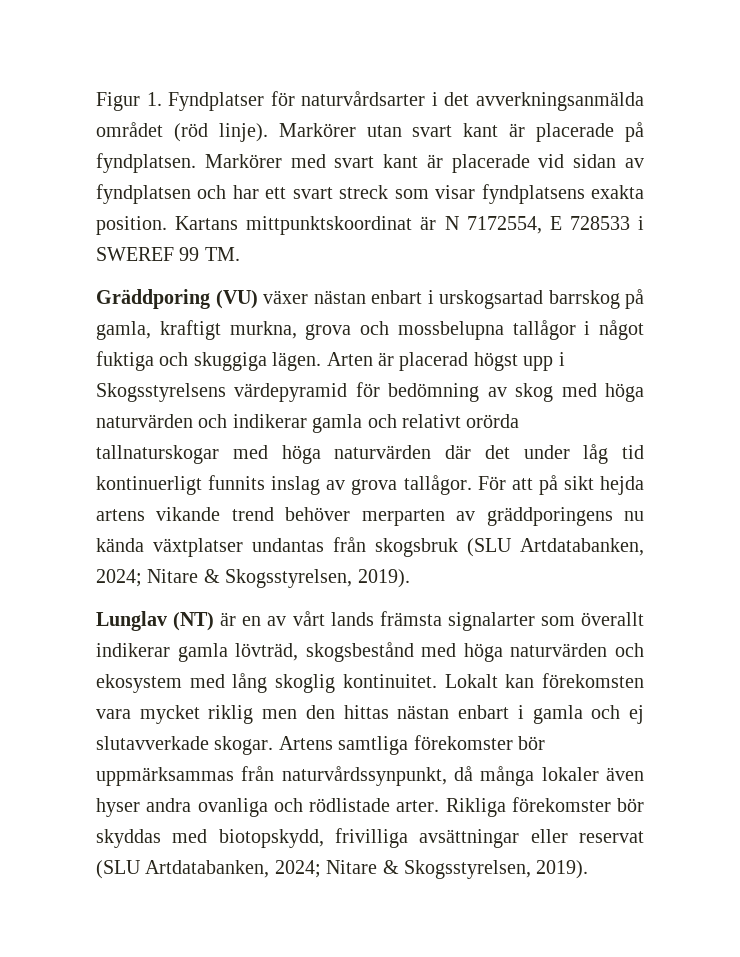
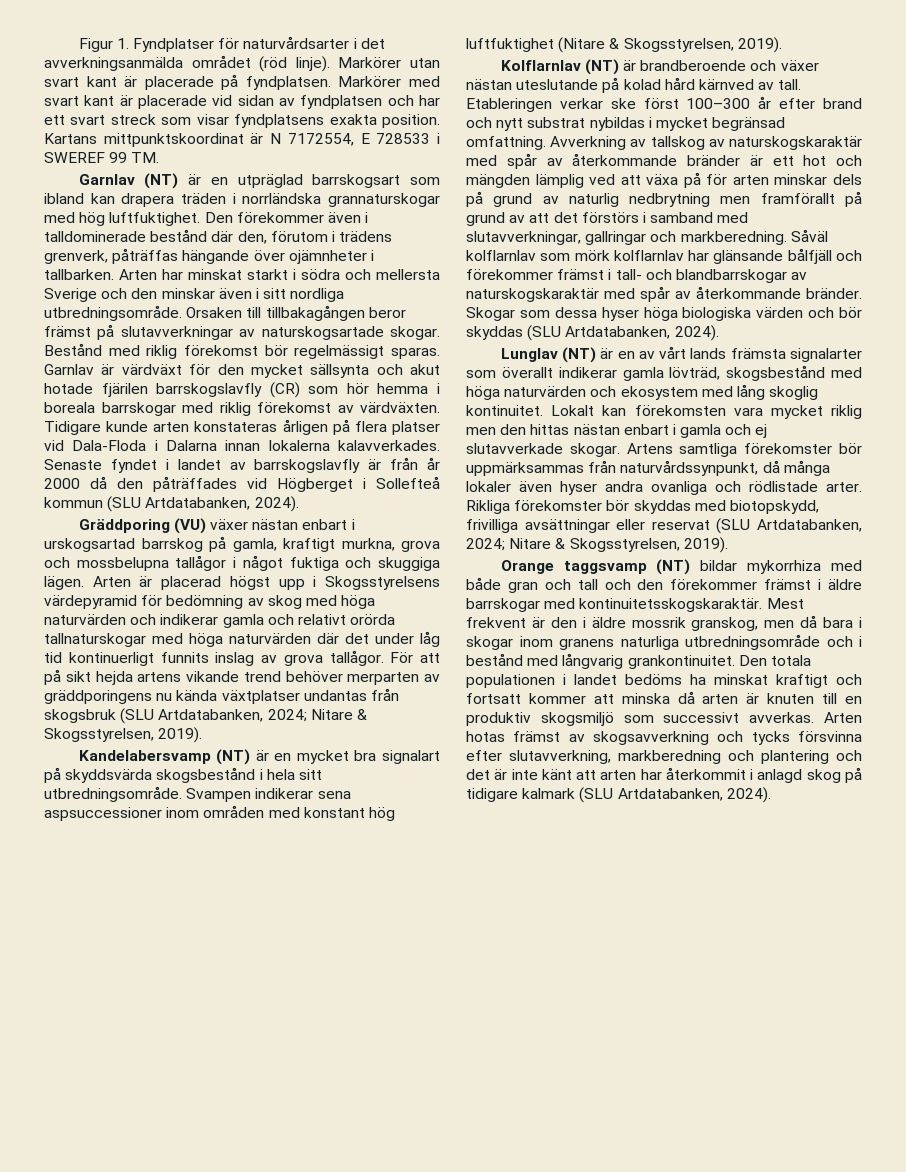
+ Garnlav (NT) är en utpräglad barrskogsart som ibland kan drapera träden i norrländska grannaturskogar med hög luftfuktighet. Den förekommer även i talldominerade bestånd där den, förutom i trädens grenverk, påträffas hängande över ojämnheter i tallbarken. Arten har minskat starkt i södra och mellersta Sverige och den minskar även i sitt nordliga utbredningsområde. Orsaken till tillbakagången beror främst på slutavverkningar av naturskogsartade skogar. Bestånd med riklig förekomst bör regelmässigt sparas. Garnlav är värdväxt för den mycket sällsynta och akut hotade fjärilen barrskogslavfly (CR) som hör hemma i boreala barrskogar med riklig förekomst av värdväxten. Tidigare kunde arten konstateras årligen på flera platser vid Dala-Floda i Dalarna innan lokalerna kalavverkades. Senaste fyndet i landet av barrskogslavfly är från år 2000 då den påträffades vid Högberget i Sollefteå kommun (SLU Artdatabanken, 2024).
+ Kandelabersvamp (NT) är en mycket bra signalart på skyddsvärda skogsbestånd i hela sitt utbredningsområde. Svampen indikerar sena aspsuccessioner inom områden med konstant hög luftfuktighet (Nitare & Skogsstyrelsen, 2019).
+ Kolflarnlav (NT) är brandberoende och växer nästan uteslutande på kolad hård kärnved av tall. Etableringen verkar ske först 100–300 år efter brand och nytt substrat nybildas i mycket begränsad omfattning. Avverkning av tallskog av naturskogskaraktär med spår av återkommande bränder är ett hot och mängden lämplig ved att växa på för arten minskar dels på grund av naturlig nedbrytning men framförallt på grund av att det förstörs i samband med slutavverkningar, gallringar och markberedning. Såväl kolflarnlav som mörk kolflarnlav har glänsande bålfjäll och förekommer främst i tall- och blandbarrskogar av naturskogskaraktär med spår av återkommande bränder. Skogar som dessa hyser höga biologiska värden och bör skyddas (SLU Artdatabanken, 2024).
+ Orange taggsvamp (NT) bildar mykorrhiza med både gran och tall och den förekommer främst i äldre barrskogar med kontinuitetsskogskaraktär. Mest frekvent är den i äldre mossrik granskog, men då bara i skogar inom granens naturliga utbredningsområde och i bestånd med långvarig grankontinuitet. Den totala populationen i landet bedöms ha minskat kraftigt och fortsatt kommer att minska då arten är knuten till en produktiv skogsmiljö som successivt avverkas. Arten hotas främst av skogsavverkning och tycks försvinna efter slutavverkning, markberedning och plantering och det är inte känt att arten har återkommit i anlagd skog på tidigare kalmark (SLU Artdatabanken, 2024).

